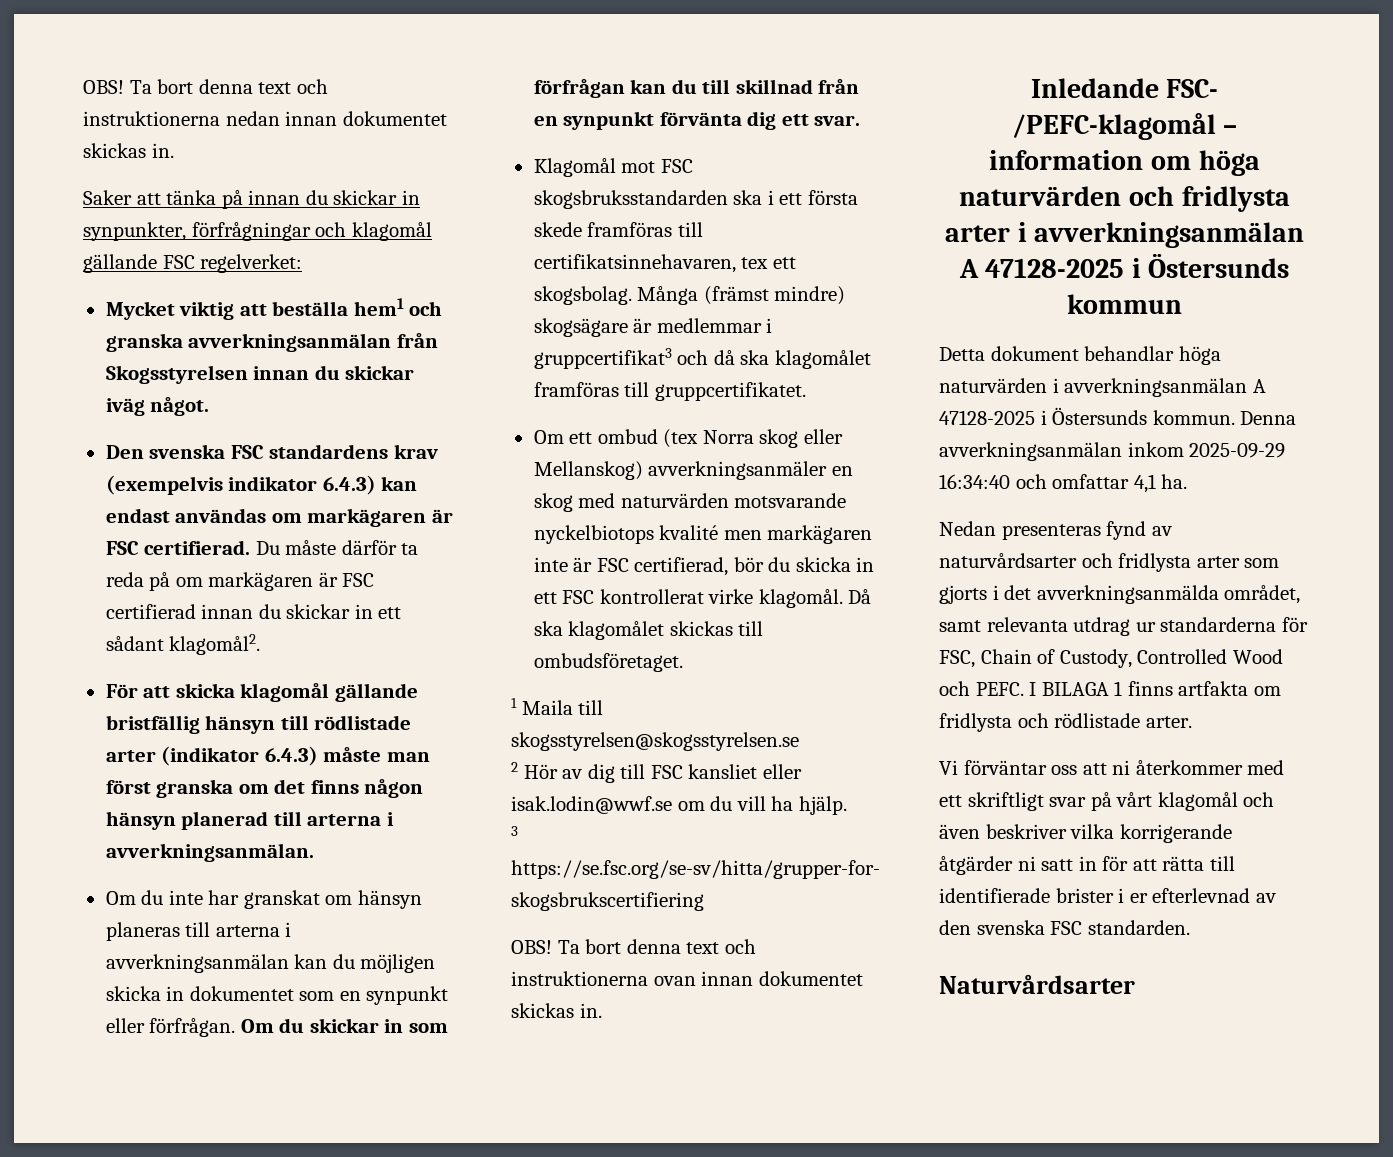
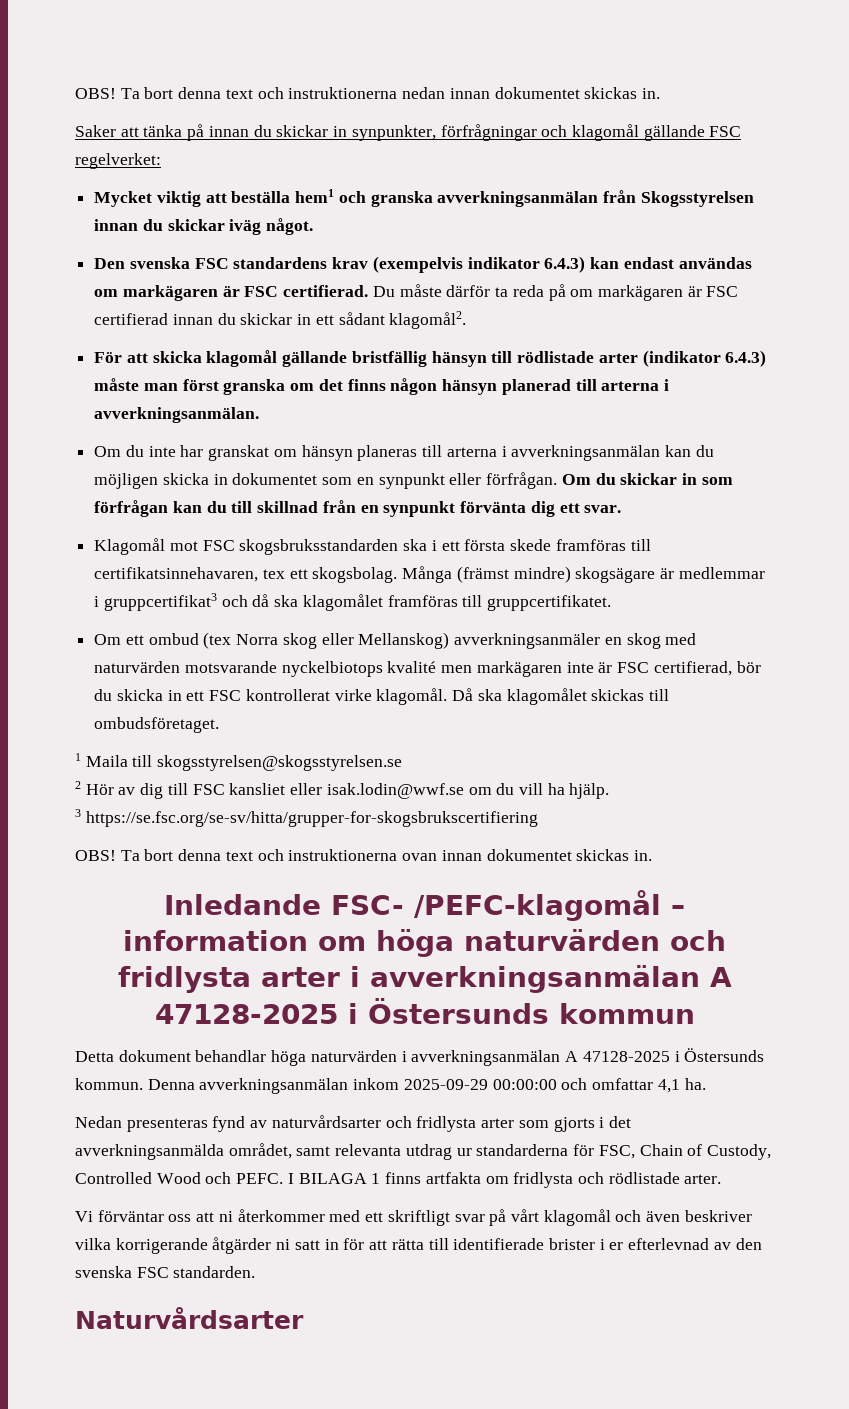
- Denna avverkningsanmälan inkom 2025-09-29 16:34:40 och omfattar 4,1 ha.
+ Denna avverkningsanmälan inkom 2025-09-29 00:00:00 och omfattar 4,1 ha.

